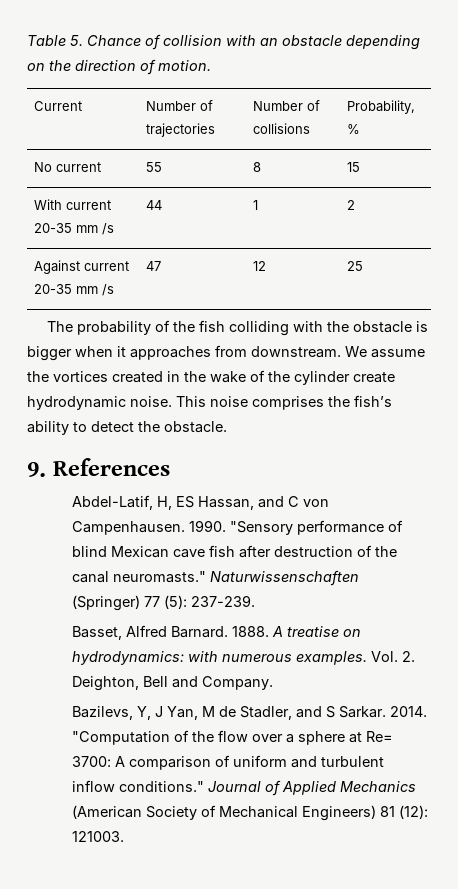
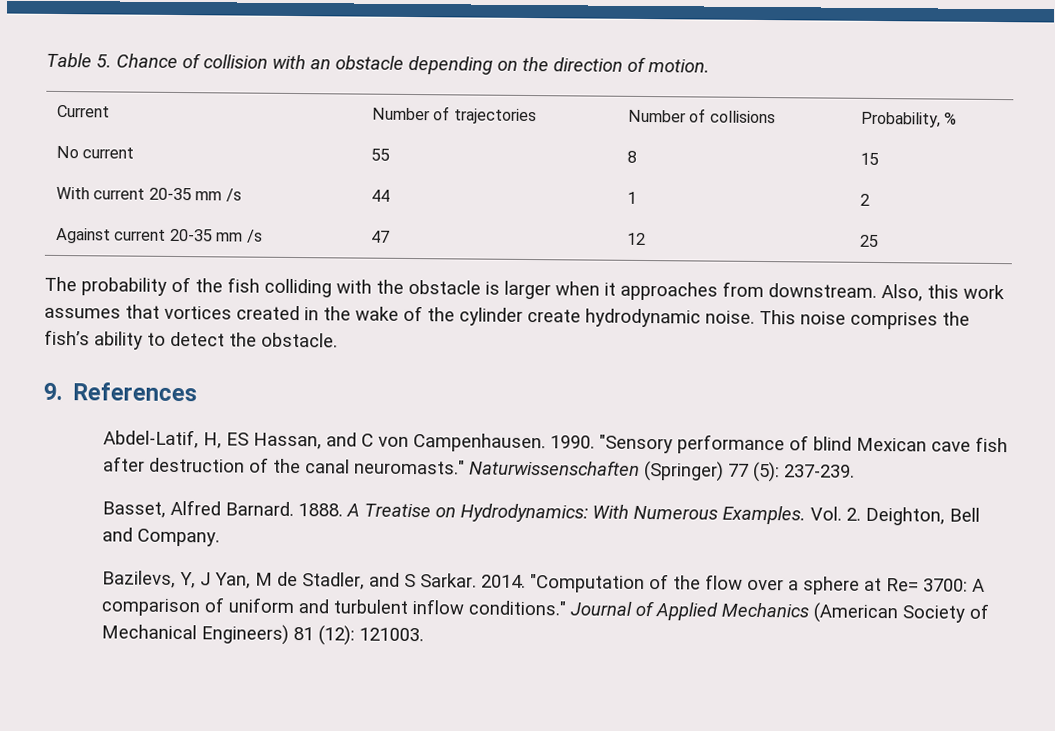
- The probability of the fish colliding with the obstacle is bigger when it approaches from downstream.
+ The probability of the fish colliding with the obstacle is larger when it approaches from downstream.
- We assume the vortices created in the wake of the cylinder create hydrodynamic noise.
+ Also, this work assumes that vortices created in the wake of the cylinder create hydrodynamic noise.
- A treatise on hydrodynamics: with numerous examples.
+ A Treatise on Hydrodynamics: With Numerous Examples.

